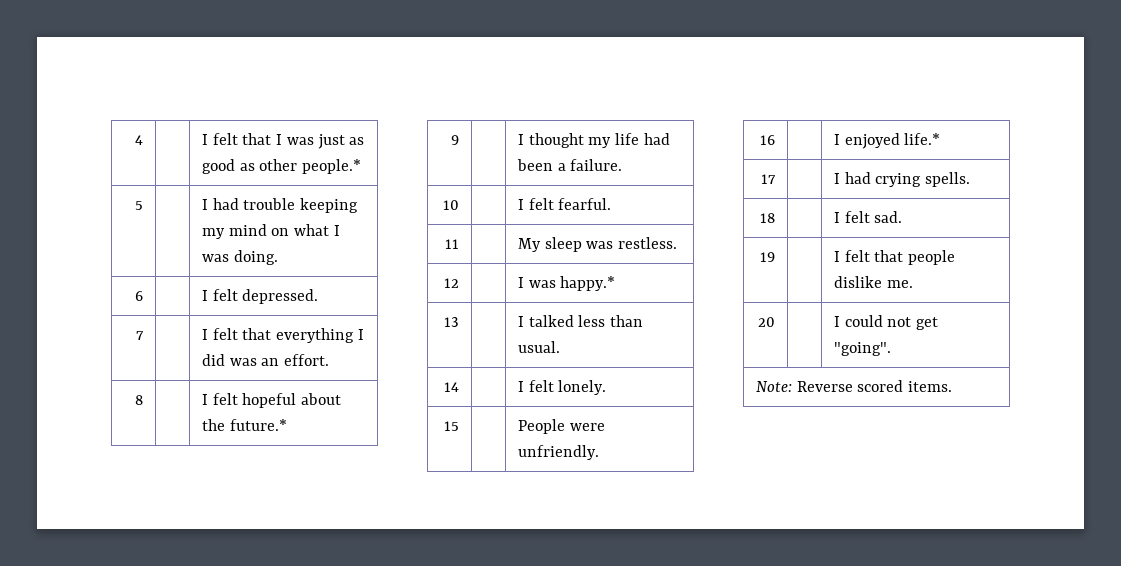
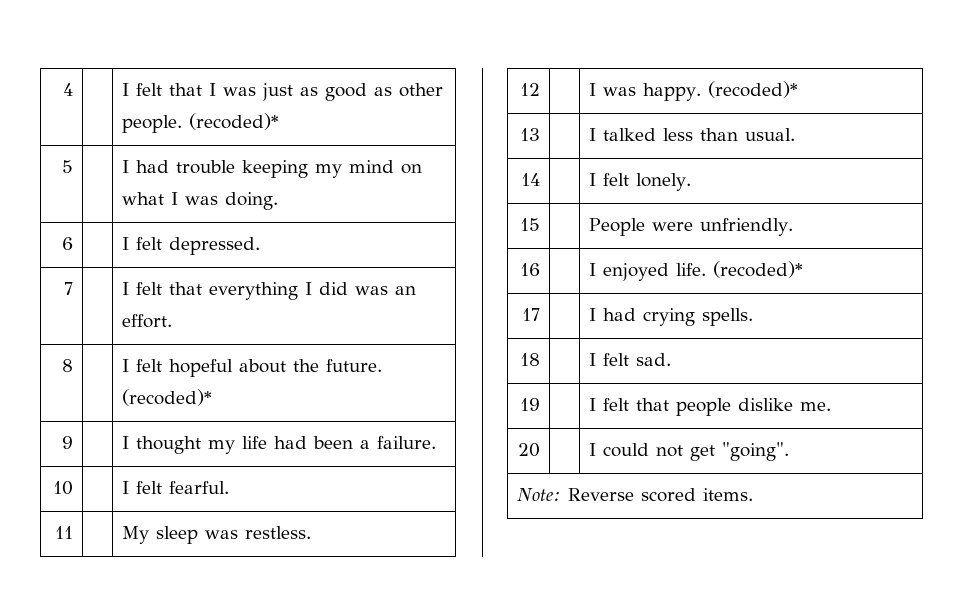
- 4 | | I felt that I was just as good as other people.*
+ 4 | | I felt that I was just as good as other people. (recoded)*
- 8 | | I felt hopeful about the future.*
+ 8 | | I felt hopeful about the future. (recoded)*
- 12 | | I was happy.*
+ 12 | | I was happy. (recoded)*
- 16 | | I enjoyed life.*
+ 16 | | I enjoyed life. (recoded)*

